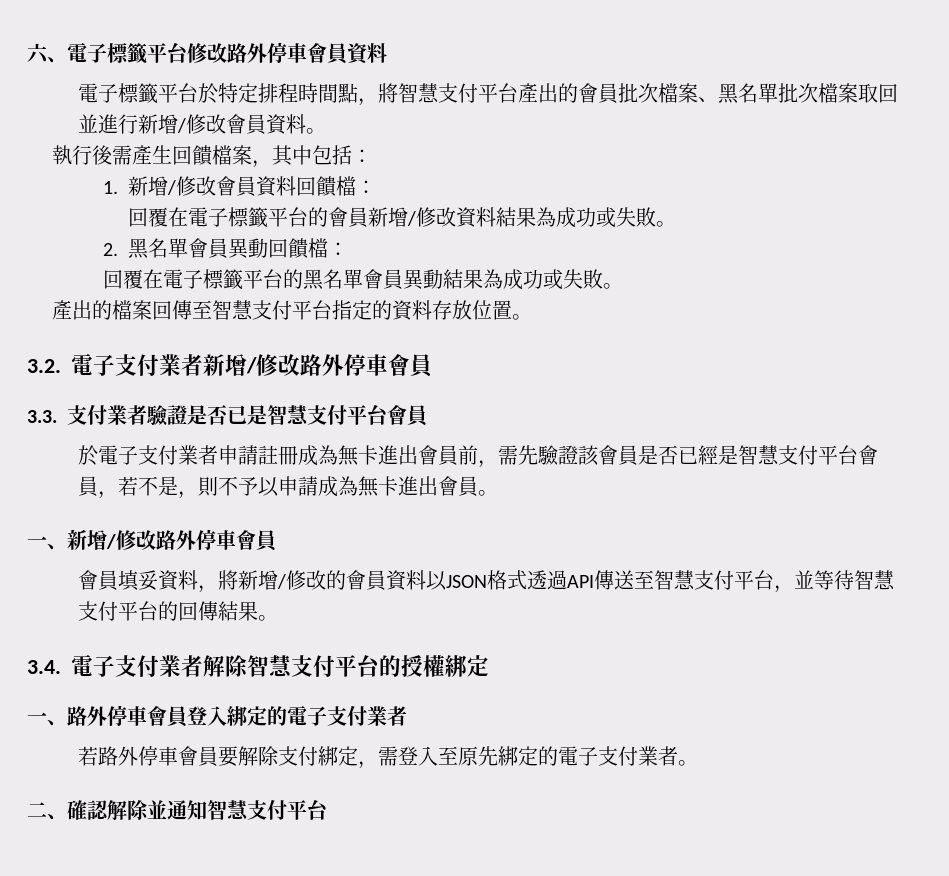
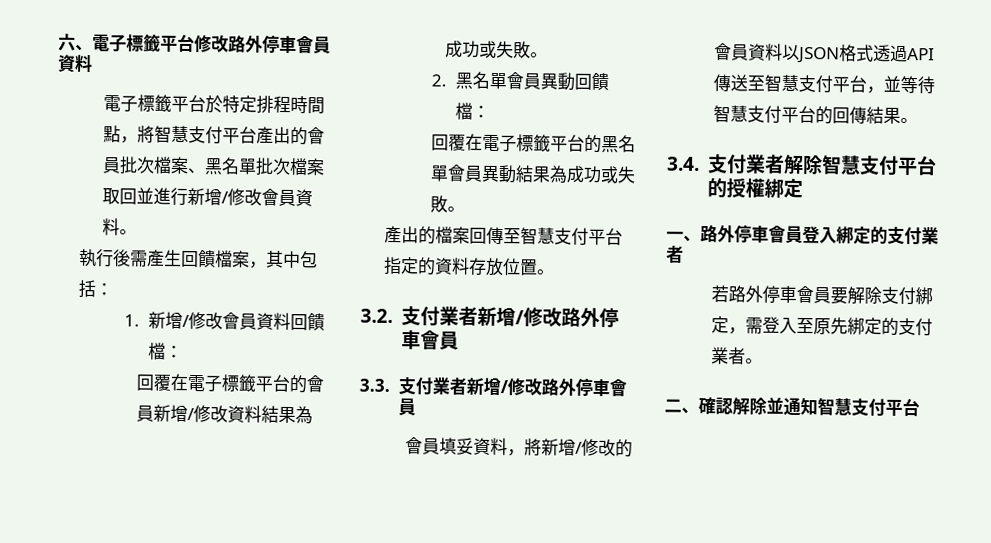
- 3.2.電子支付業者新增/修改路外停車會員
+ 3.2.支付業者新增/修改路外停車會員
- 3.3.支付業者驗證是否已是智慧支付平台會員
- 於電子支付業者申請註冊成為無卡進出會員前，需先驗證該會員是否已經是智慧支付平台會員，若不是，則不予以申請成為無卡進出會員。
- 一、新增/修改路外停車會員
+ 3.3.支付業者新增/修改路外停車會員
- 3.4.電子支付業者解除智慧支付平台的授權綁定
+ 3.4.支付業者解除智慧支付平台的授權綁定
- 一、路外停車會員登入綁定的電子支付業者
+ 一、路外停車會員登入綁定的支付業者
- 若路外停車會員要解除支付綁定，需登入至原先綁定的電子支付業者。
+ 若路外停車會員要解除支付綁定，需登入至原先綁定的支付業者。

